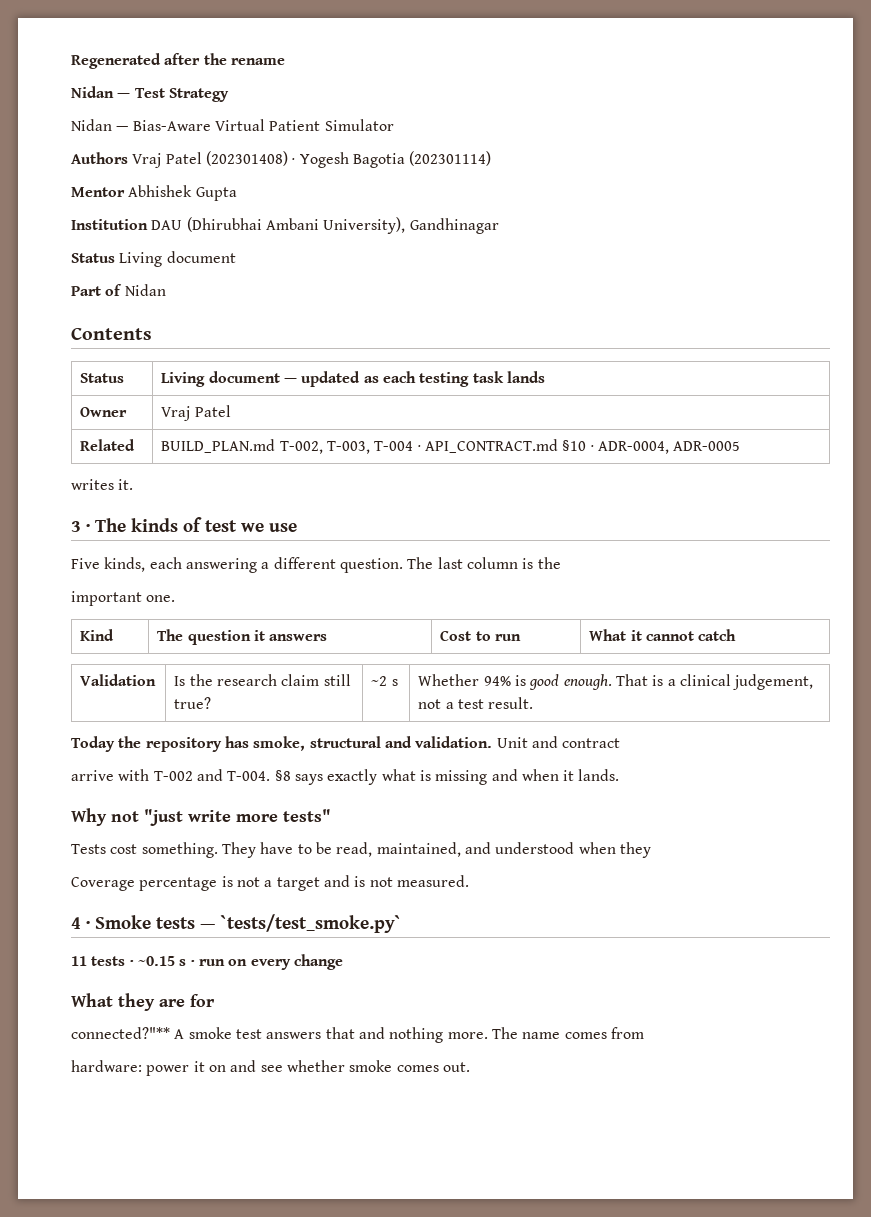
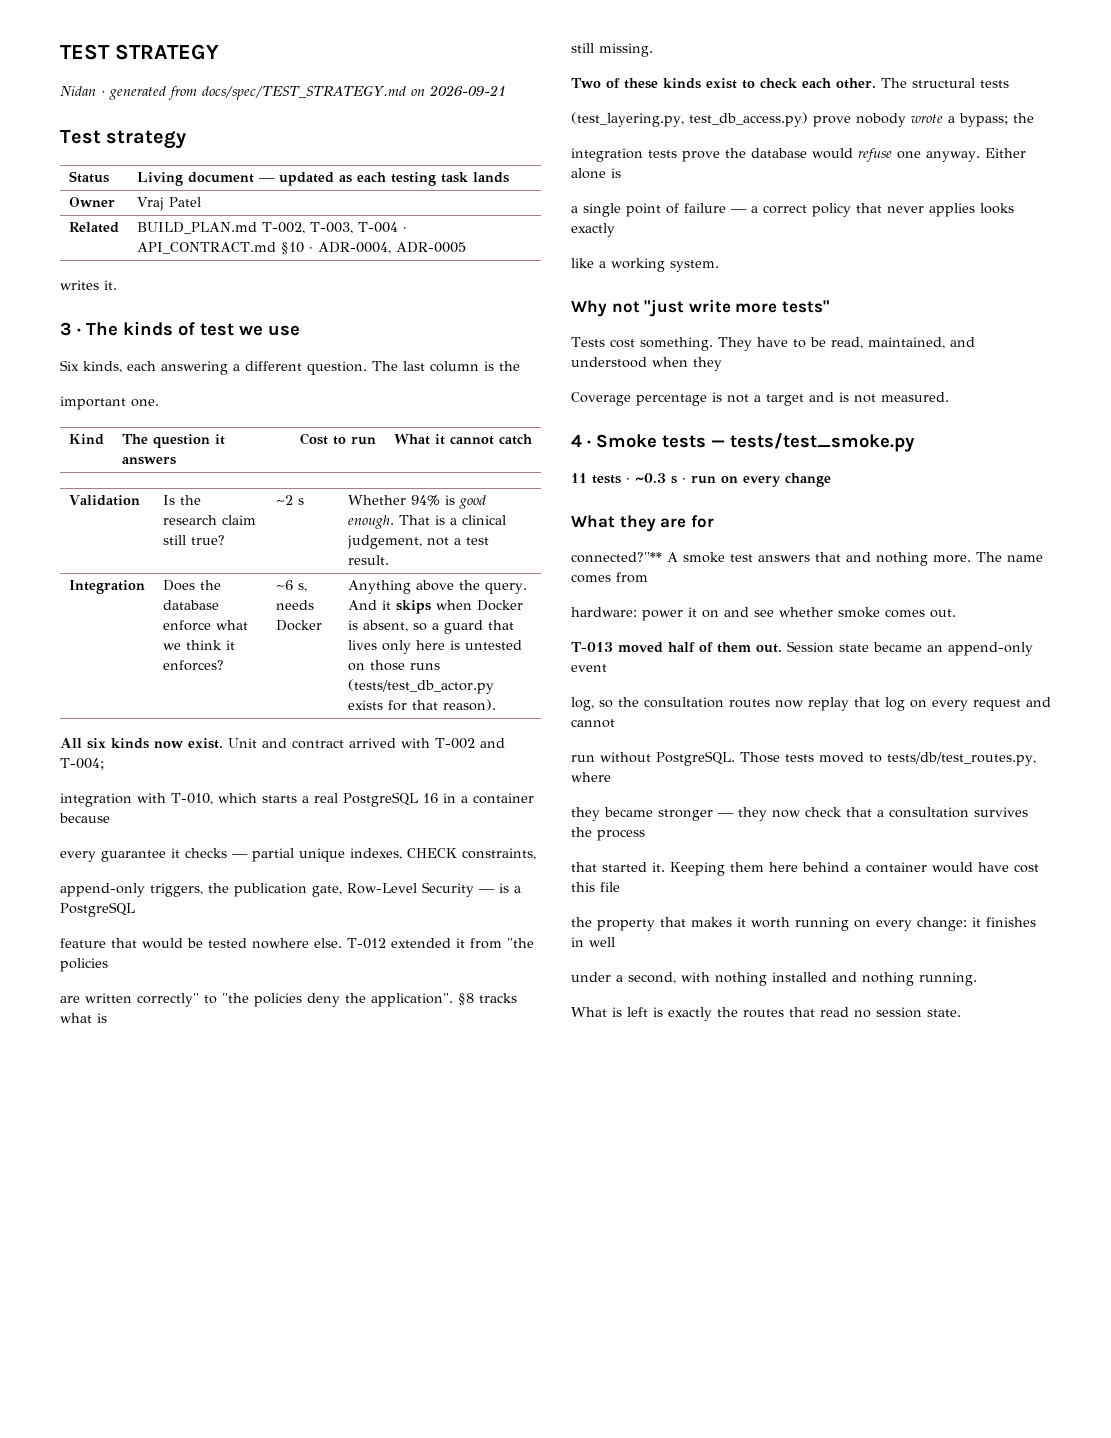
- Regenerated after the rename
- Nidan — Test Strategy
- Nidan — Bias-Aware Virtual Patient Simulator
- Authors Vraj Patel (202301408) · Yogesh Bagotia (202301114)
- Mentor Abhishek Gupta
- Institution DAU (Dhirubhai Ambani University), Gandhinagar
- Status Living document
- Part of Nidan
- Contents
+ TEST STRATEGY
+ Nidan · generated from docs/spec/TEST_STRATEGY.md on 2026-09-21
+ Test strategy
- Five kinds, each answering a different question.
+ Six kinds, each answering a different question.
- Today the repository has smoke, structural and validation.
+ Integration | Does the database enforce what we think it enforces? | ~6 s, needs Docker | Anything above the query. And it skips when Docker is absent, so a guard that lives only here is untested on those runs (tests/test_db_actor.py exists for that reason).
+ All six kinds now exist.
- Unit and contract
- arrive with T-002 and T-004. §8 says exactly what is missing and when it lands.
+ Unit and contract arrived with T-002 and T-004;
+ integration with T-010, which starts a real PostgreSQL 16 in a container because
+ every guarantee it checks — partial unique indexes, CHECK constraints,
+ append-only triggers, the publication gate, Row-Level Security — is a PostgreSQL
+ feature that would be tested nowhere else. T-012 extended it from "the policies
+ are written correctly" to "the policies deny the application". §8 tracks what is
+ still missing.
+ Two of these kinds exist to check each other. The structural tests
+ (test_layering.py, test_db_access.py) prove nobody wrote a bypass; the
+ integration tests prove the database would refuse one anyway. Either alone is
+ a single point of failure — a correct policy that never applies looks exactly
+ like a working system.
- 4 · Smoke tests — `tests/test_smoke.py`
+ 4 · Smoke tests — tests/test_smoke.py
- 11 tests · ~0.15 s · run on every change
+ 11 tests · ~0.3 s · run on every change
+ T-013 moved half of them out. Session state became an append-only event
+ log, so the consultation routes now replay that log on every request and cannot
+ run without PostgreSQL. Those tests moved to tests/db/test_routes.py, where
+ they became stronger — they now check that a consultation survives the process
+ that started it. Keeping them here behind a container would have cost this file
+ the property that makes it worth running on every change: it finishes in well
+ under a second, with nothing installed and nothing running.
+ What is left is exactly the routes that read no session state.

